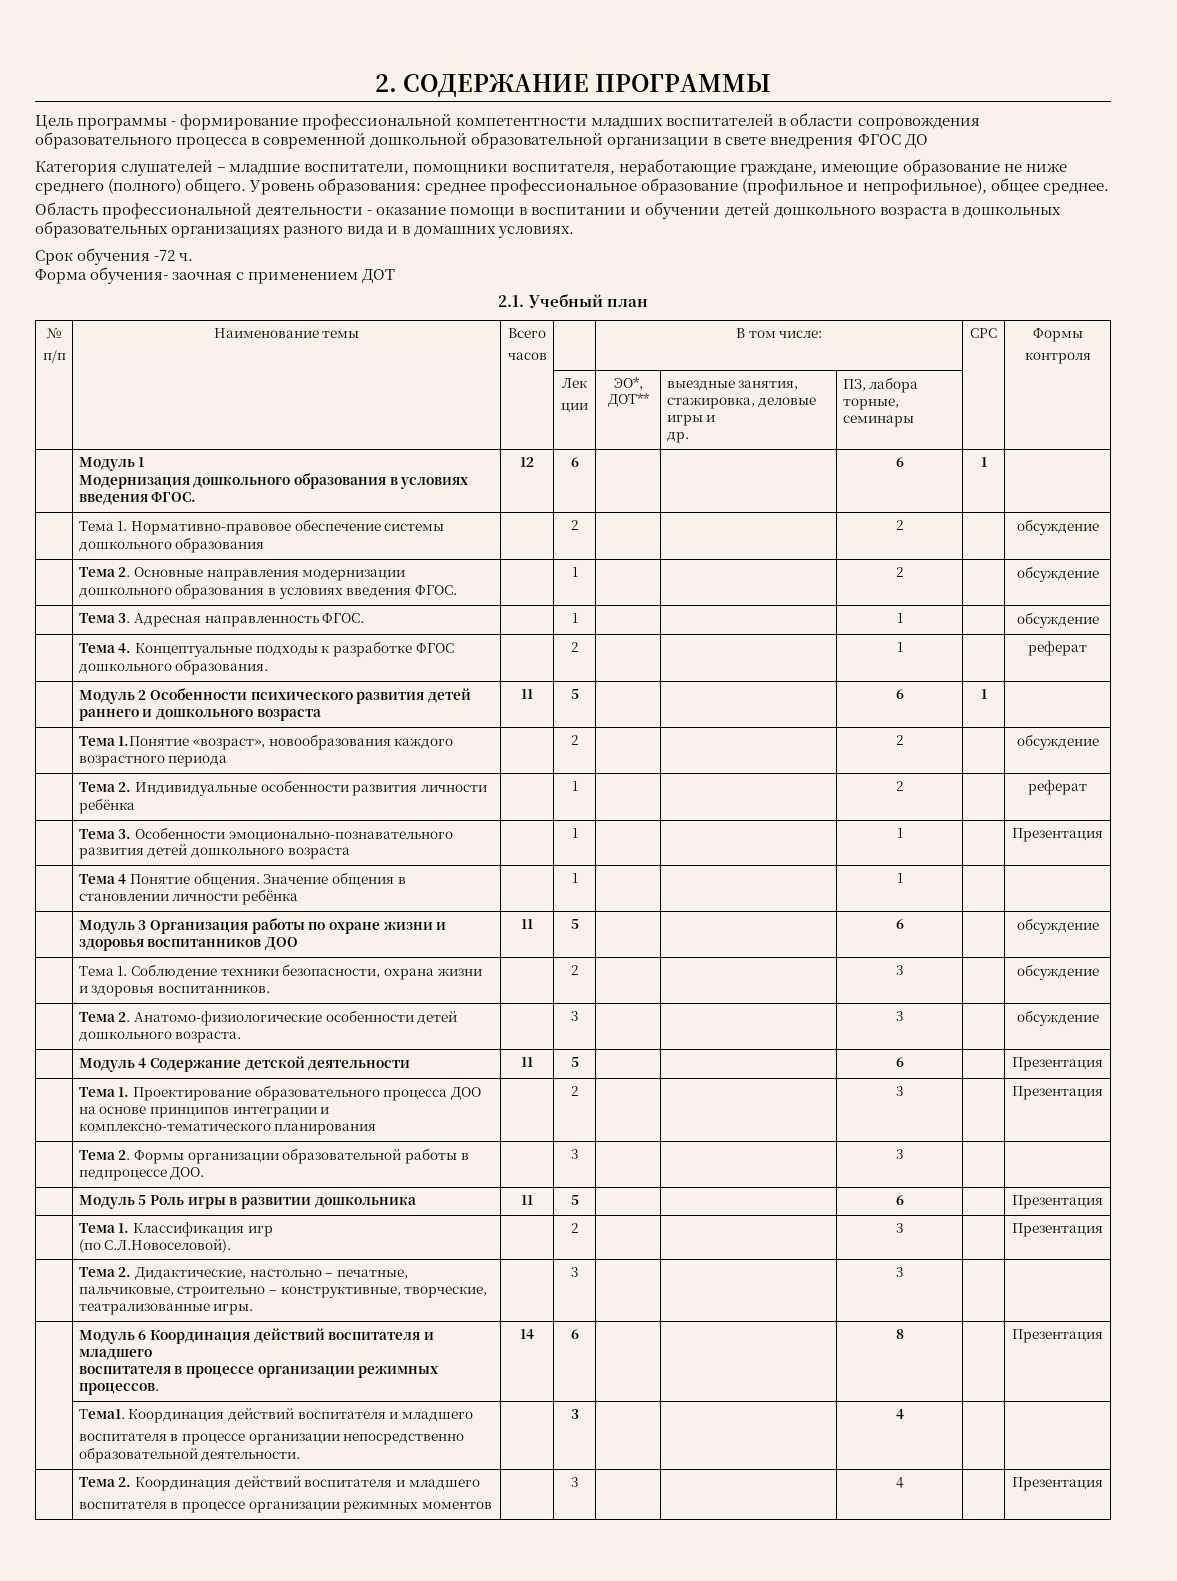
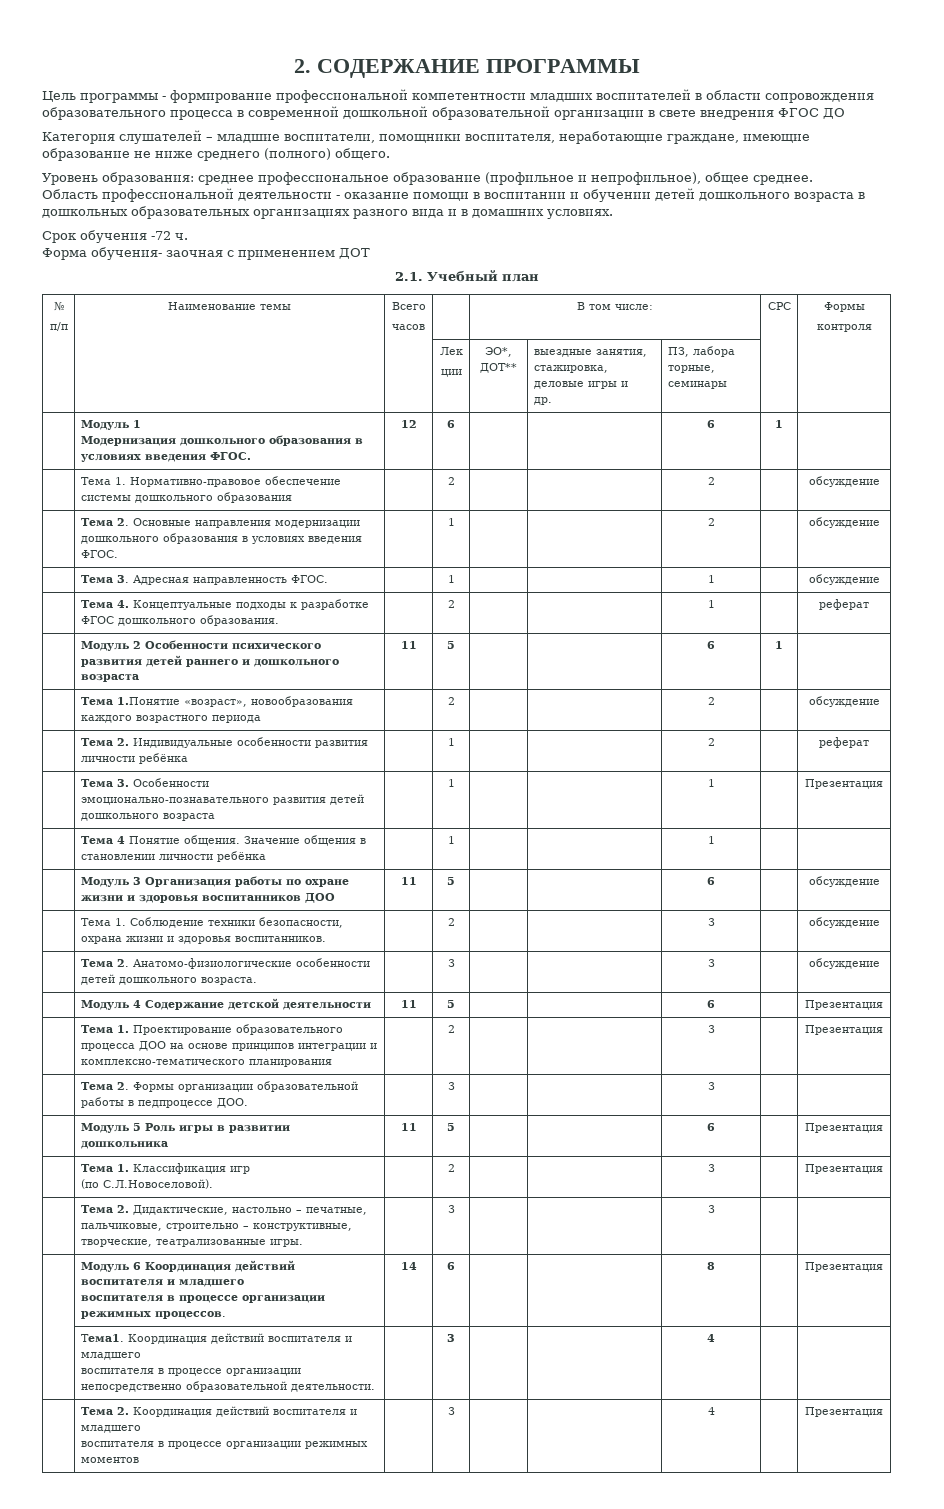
- Категория слушателей – младшие воспитатели, помощники воспитателя, неработающие граждане, имеющие образование не ниже среднего (полного) общего. Уровень образования: среднее профессиональное образование (профильное и непрофильное), общее среднее.
+ Категория слушателей – младшие воспитатели, помощники воспитателя, неработающие граждане, имеющие образование не ниже среднего (полного) общего.
+ Уровень образования: среднее профессиональное образование (профильное и непрофильное), общее среднее.

